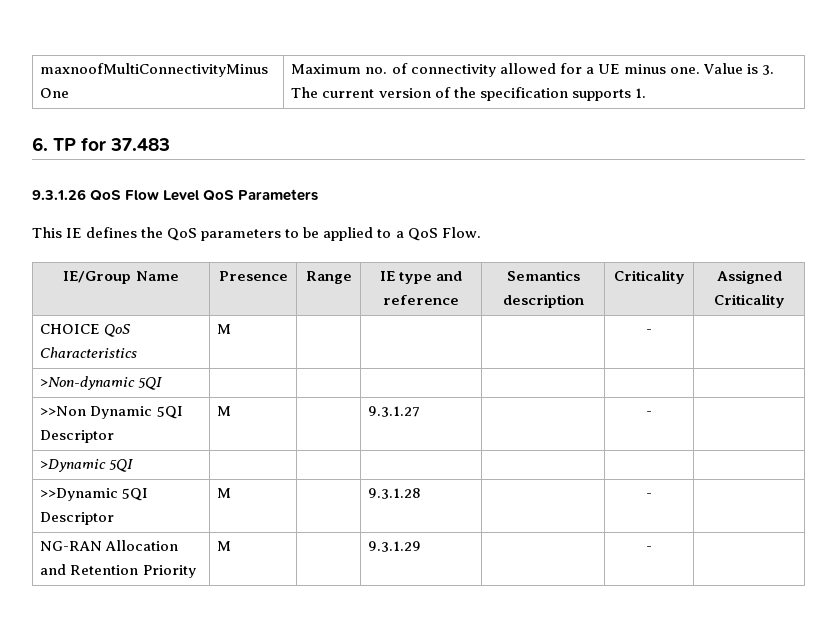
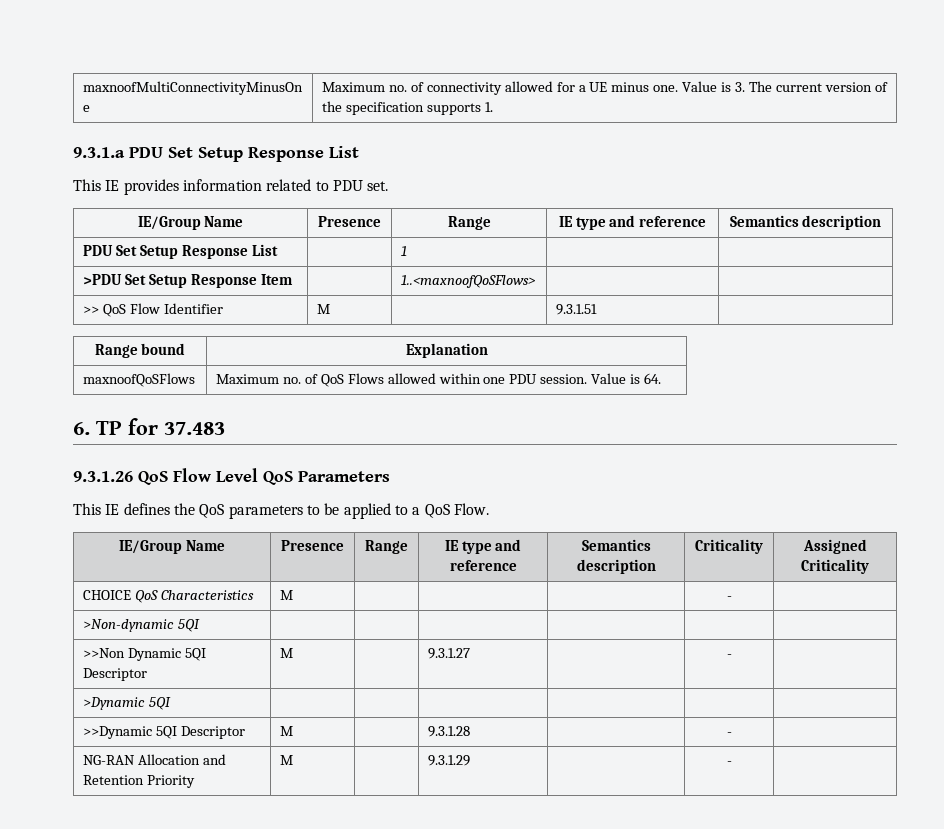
+ 9.3.1.a PDU Set Setup Response List
+ This IE provides information related to PDU set.
+ IE/Group Name | Presence | Range | IE type and reference | Semantics description
+ PDU Set Setup Response List | | 1 | |
+ >PDU Set Setup Response Item | | 1..<maxnoofQoSFlows> | |
+ >> QoS Flow Identifier | M | | 9.3.1.51 |
+ Range bound | Explanation
+ maxnoofQoSFlows | Maximum no. of QoS Flows allowed within one PDU session. Value is 64.

